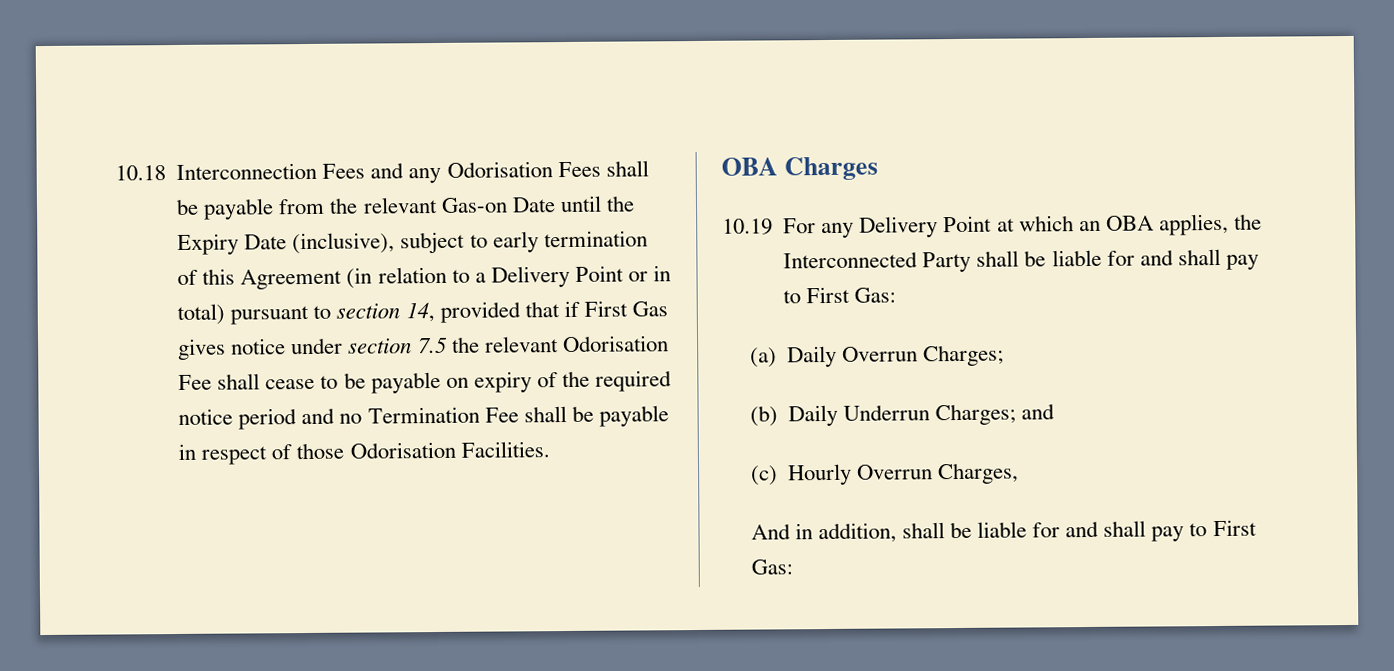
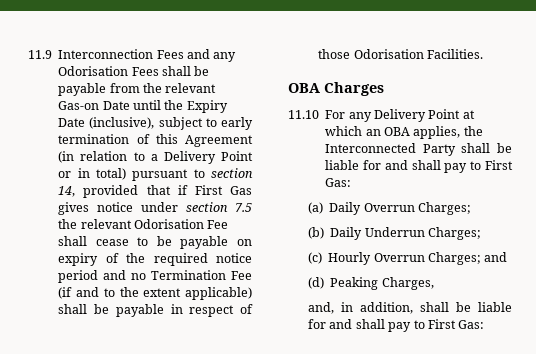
- 10.18 Interconnection Fees and any Odorisation Fees shall be payable from the relevant Gas-on Date until the Expiry Date (inclusive), subject to early termination of this Agreement (in relation to a Delivery Point or in total) pursuant to section 14, provided that if First Gas gives notice under section 7.5 the relevant Odorisation Fee shall cease to be payable on expiry of the required notice period and no Termination Fee shall be payable in respect of those Odorisation Facilities.
+ 11.9 Interconnection Fees and any Odorisation Fees shall be payable from the relevant Gas-on Date until the Expiry Date (inclusive), subject to early termination of this Agreement (in relation to a Delivery Point or in total) pursuant to section 14, provided that if First Gas gives notice under section 7.5 the relevant Odorisation Fee shall cease to be payable on expiry of the required notice period and no Termination Fee (if and to the extent applicable) shall be payable in respect of those Odorisation Facilities.
- 10.19 For any Delivery Point at which an OBA applies, the Interconnected Party shall be liable for and shall pay to First Gas:
+ 11.10 For any Delivery Point at which an OBA applies, the Interconnected Party shall be liable for and shall pay to First Gas:
- (b) Daily Underrun Charges; and
+ (b) Daily Underrun Charges;
- (c) Hourly Overrun Charges,
+ (c) Hourly Overrun Charges; and
+ (d) Peaking Charges,
- And in addition, shall be liable for and shall pay to First Gas:
+ and, in addition, shall be liable for and shall pay to First Gas:

